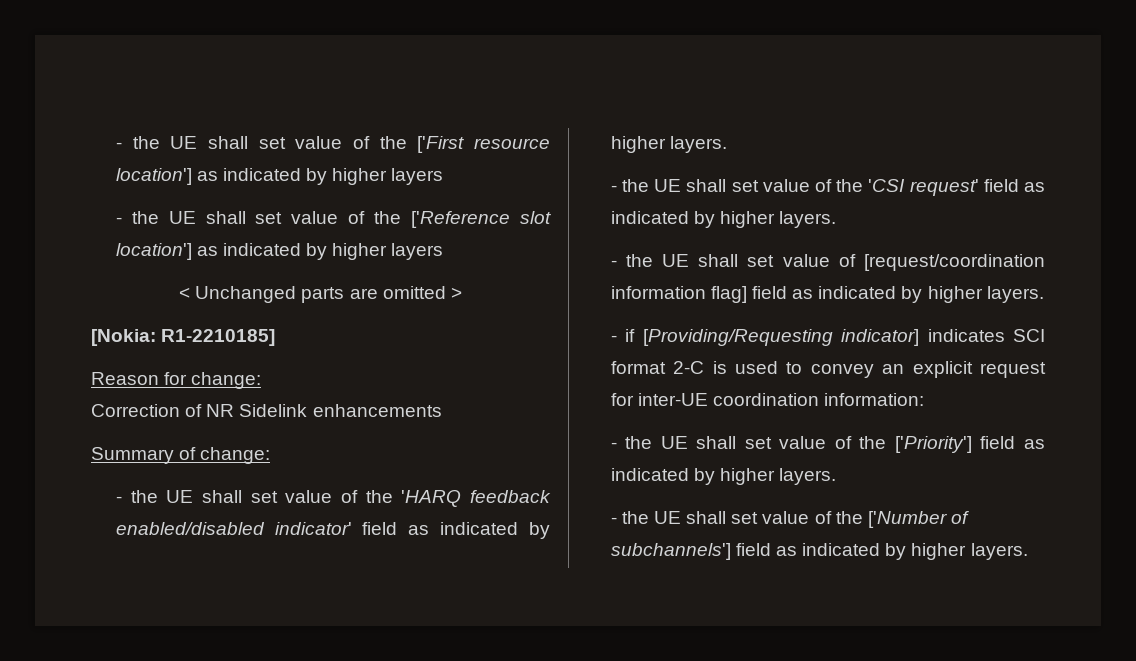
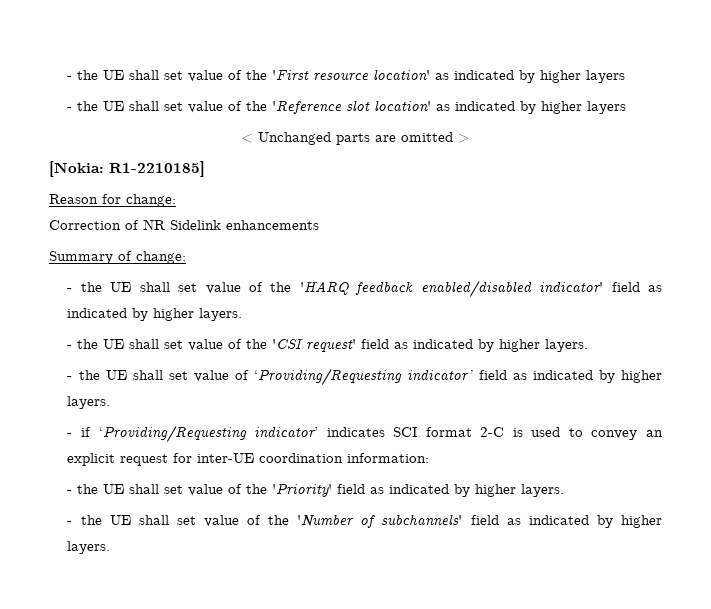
- - the UE shall set value of the ['First resource location'] as indicated by higher layers
+ - the UE shall set value of the 'First resource location' as indicated by higher layers
- - the UE shall set value of the ['Reference slot location'] as indicated by higher layers
+ - the UE shall set value of the 'Reference slot location' as indicated by higher layers
- - the UE shall set value of [request/coordination information flag] field as indicated by higher layers.
+ - the UE shall set value of ‘Providing/Requesting indicator’ field as indicated by higher layers.
- - if [Providing/Requesting indicator] indicates SCI format 2-C is used to convey an explicit request for inter-UE coordination information:
+ - if ‘Providing/Requesting indicator’ indicates SCI format 2-C is used to convey an explicit request for inter-UE coordination information:
- - the UE shall set value of the ['Priority'] field as indicated by higher layers.
+ - the UE shall set value of the 'Priority' field as indicated by higher layers.
- - the UE shall set value of the ['Number of subchannels'] field as indicated by higher layers.
+ - the UE shall set value of the 'Number of subchannels' field as indicated by higher layers.

